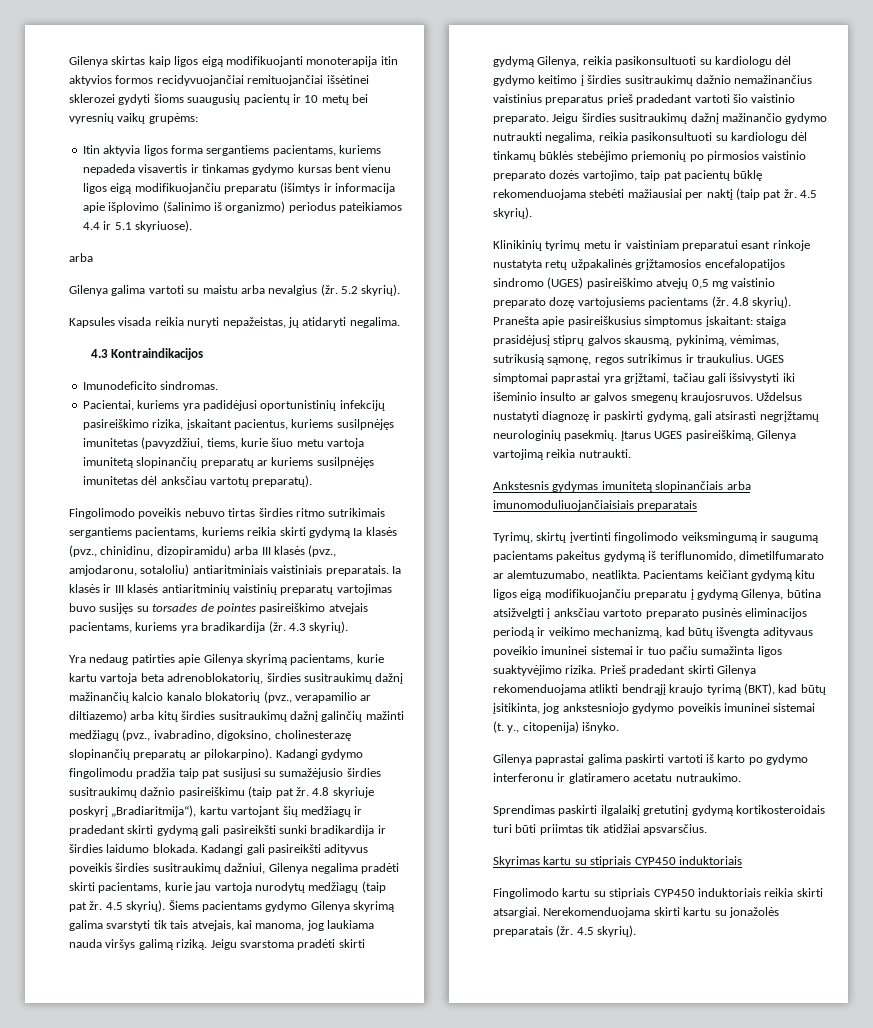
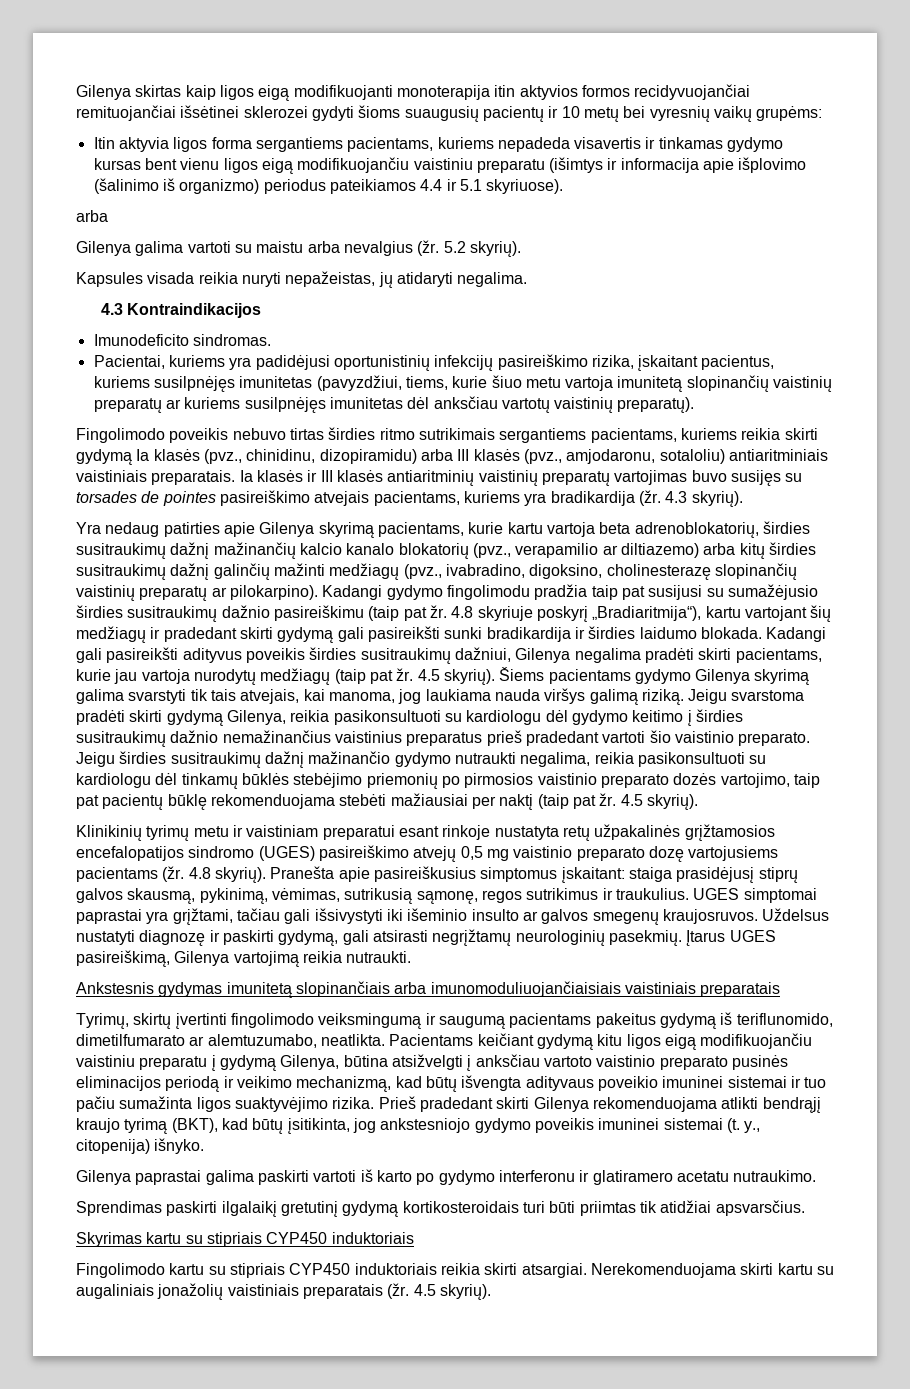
- Itin aktyvia ligos forma sergantiems pacientams, kuriems nepadeda visavertis ir tinkamas gydymo kursas bent vienu ligos eigą modifikuojančiu preparatu (išimtys ir informacija apie išplovimo (šalinimo iš organizmo) periodus pateikiamos 4.4 ir 5.1 skyriuose).
+ Itin aktyvia ligos forma sergantiems pacientams, kuriems nepadeda visavertis ir tinkamas gydymo kursas bent vienu ligos eigą modifikuojančiu vaistiniu preparatu (išimtys ir informacija apie išplovimo (šalinimo iš organizmo) periodus pateikiamos 4.4 ir 5.1 skyriuose).
- Pacientai, kuriems yra padidėjusi oportunistinių infekcijų pasireiškimo rizika, įskaitant pacientus, kuriems susilpnėjęs imunitetas (pavyzdžiui, tiems, kurie šiuo metu vartoja imunitetą slopinančių preparatų ar kuriems susilpnėjęs imunitetas dėl anksčiau vartotų preparatų).
+ Pacientai, kuriems yra padidėjusi oportunistinių infekcijų pasireiškimo rizika, įskaitant pacientus, kuriems susilpnėjęs imunitetas (pavyzdžiui, tiems, kurie šiuo metu vartoja imunitetą slopinančių vaistinių preparatų ar kuriems susilpnėjęs imunitetas dėl anksčiau vartotų vaistinių preparatų).
- Yra nedaug patirties apie Gilenya skyrimą pacientams, kurie kartu vartoja beta adrenoblokatorių, širdies susitraukimų dažnį mažinančių kalcio kanalo blokatorių (pvz., verapamilio ar diltiazemo) arba kitų širdies susitraukimų dažnį galinčių mažinti medžiagų (pvz., ivabradino, digoksino, cholinesterazę slopinančių preparatų ar pilokarpino).
+ Yra nedaug patirties apie Gilenya skyrimą pacientams, kurie kartu vartoja beta adrenoblokatorių, širdies susitraukimų dažnį mažinančių kalcio kanalo blokatorių (pvz., verapamilio ar diltiazemo) arba kitų širdies susitraukimų dažnį galinčių mažinti medžiagų (pvz., ivabradino, digoksino, cholinesterazę slopinančių vaistinių preparatų ar pilokarpino).
- Ankstesnis gydymas imunitetą slopinančiais arba imunomoduliuojančiaisiais preparatais
+ Ankstesnis gydymas imunitetą slopinančiais arba imunomoduliuojančiaisiais vaistiniais preparatais
- Pacientams keičiant gydymą kitu ligos eigą modifikuojančiu preparatu į gydymą Gilenya, būtina atsižvelgti į anksčiau vartoto preparato pusinės eliminacijos periodą ir veikimo mechanizmą, kad būtų išvengta adityvaus poveikio imuninei sistemai ir tuo pačiu sumažinta ligos suaktyvėjimo rizika.
+ Pacientams keičiant gydymą kitu ligos eigą modifikuojančiu vaistiniu preparatu į gydymą Gilenya, būtina atsižvelgti į anksčiau vartoto vaistinio preparato pusinės eliminacijos periodą ir veikimo mechanizmą, kad būtų išvengta adityvaus poveikio imuninei sistemai ir tuo pačiu sumažinta ligos suaktyvėjimo rizika.
- Nerekomenduojama skirti kartu su jonažolės preparatais (žr.
+ Nerekomenduojama skirti kartu su augaliniais jonažolių vaistiniais preparatais (žr.

